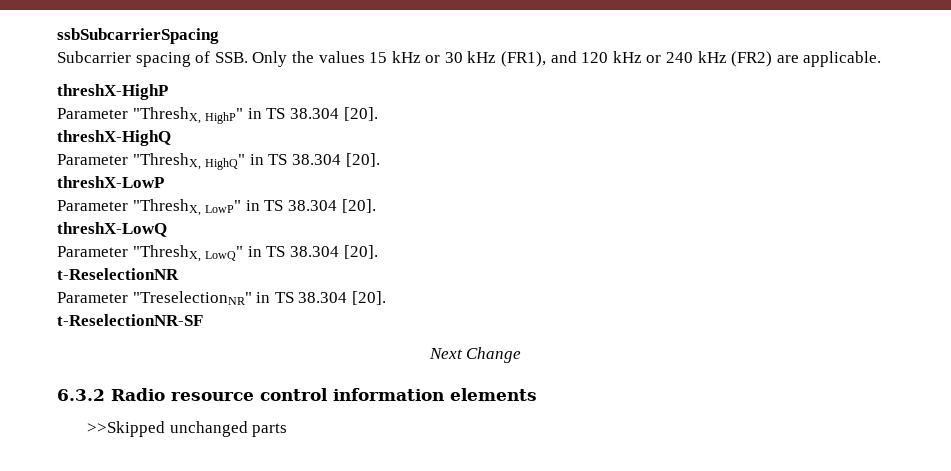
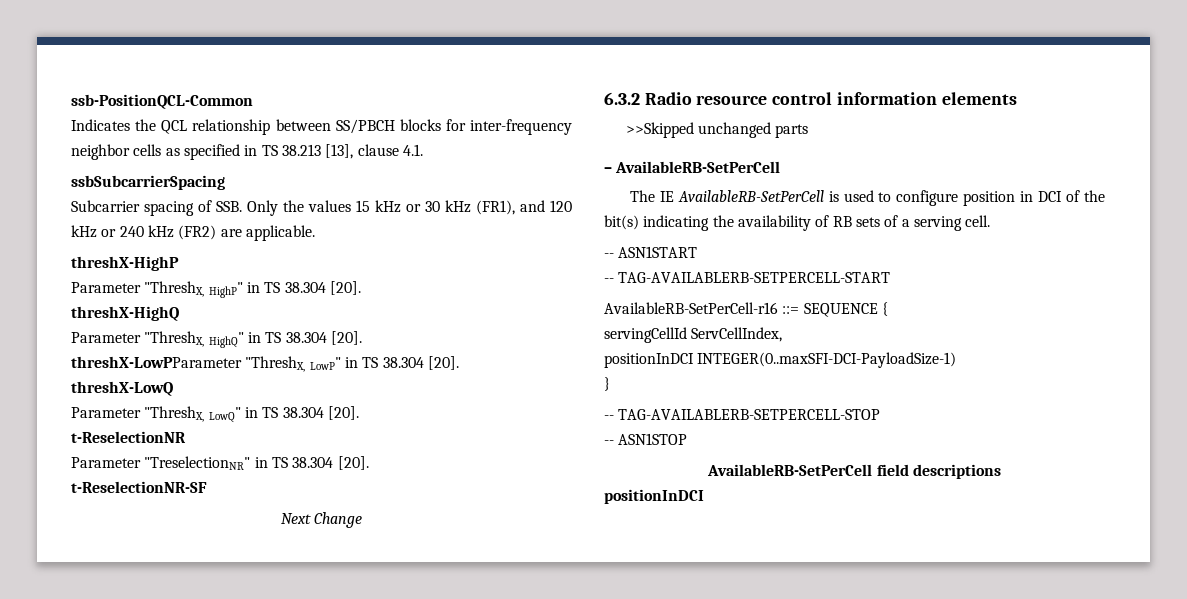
+ ssb-PositionQCL-Common
+ Indicates the QCL relationship between SS/PBCH blocks for inter-frequency neighbor cells as specified in TS 38.213 [13], clause 4.1.
- threshX-LowP
- Parameter "ThreshX, LowP" in TS 38.304 [20].
+ threshX-LowPParameter "ThreshX, LowP" in TS 38.304 [20].
+ – AvailableRB-SetPerCell
+ The IE AvailableRB-SetPerCell is used to configure position in DCI of the bit(s) indicating the availability of RB sets of a serving cell.
+ -- ASN1START
+ -- TAG-AVAILABLERB-SETPERCELL-START
+ AvailableRB-SetPerCell-r16 ::= SEQUENCE {
+ servingCellId ServCellIndex,
+ positionInDCI INTEGER(0..maxSFI-DCI-PayloadSize-1)
+ }
+ -- TAG-AVAILABLERB-SETPERCELL-STOP
+ -- ASN1STOP
+ AvailableRB-SetPerCell field descriptions
+ positionInDCI

